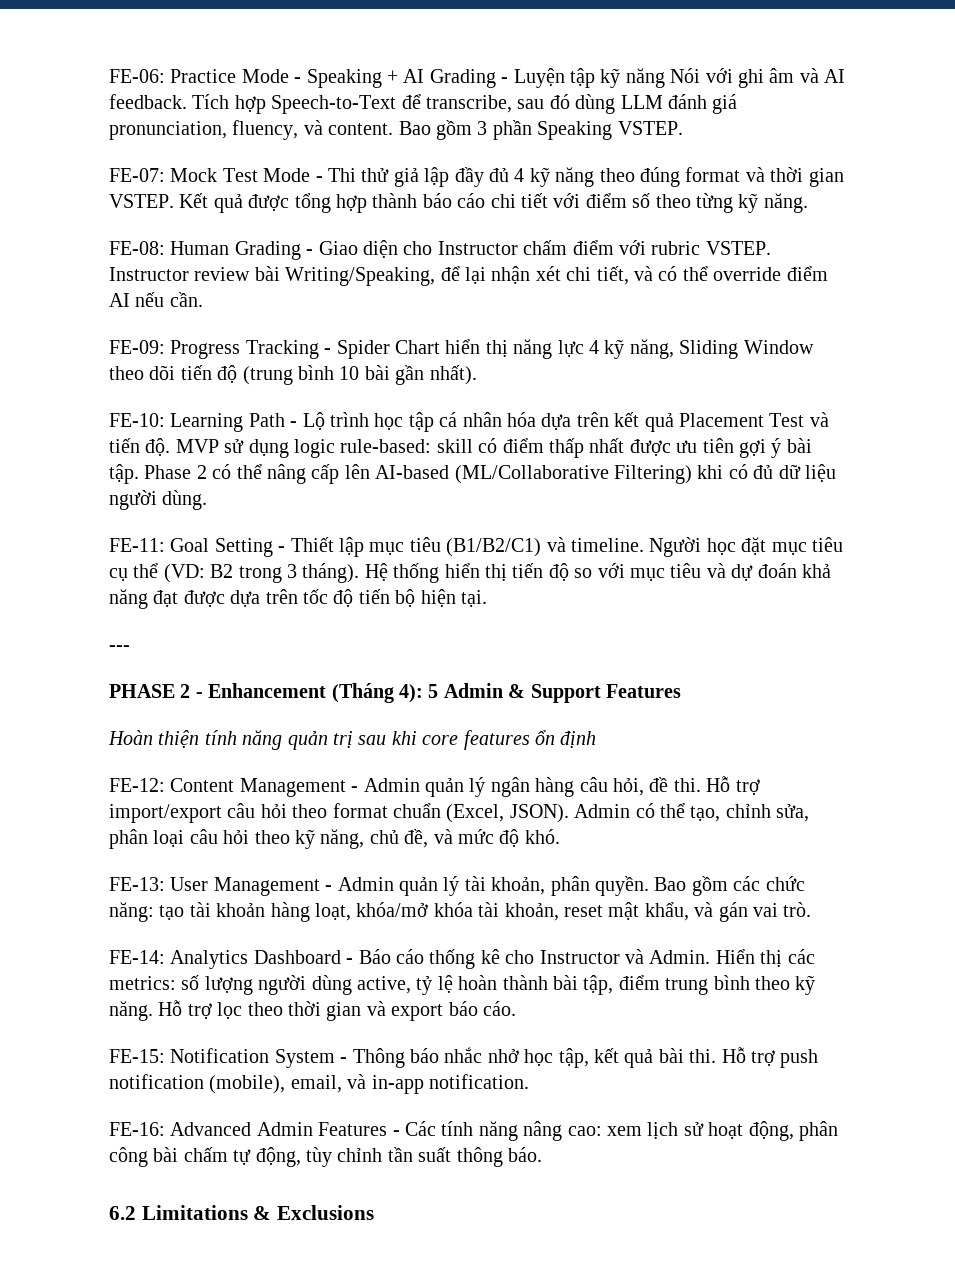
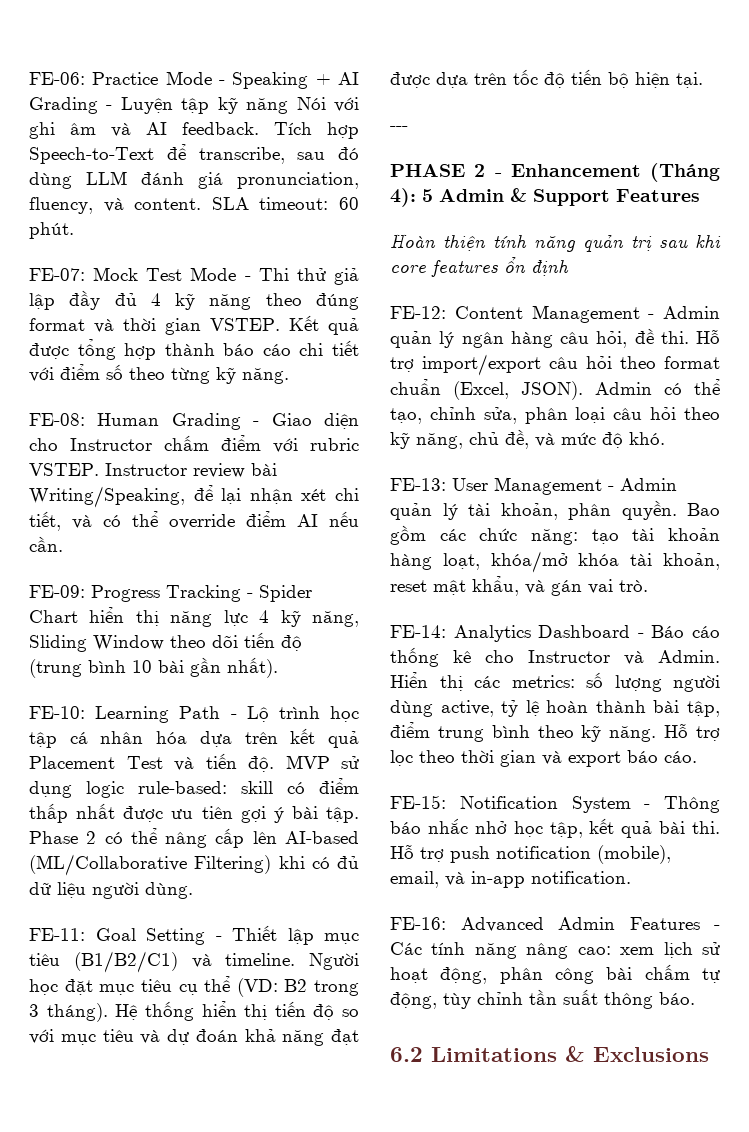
- Bao gồm 3 phần Speaking VSTEP.
+ SLA timeout: 60 phút.

